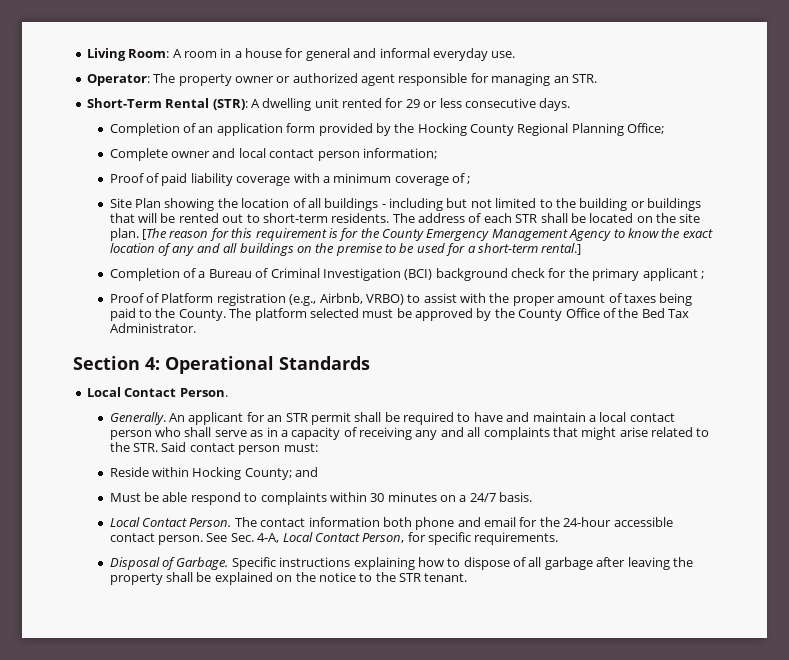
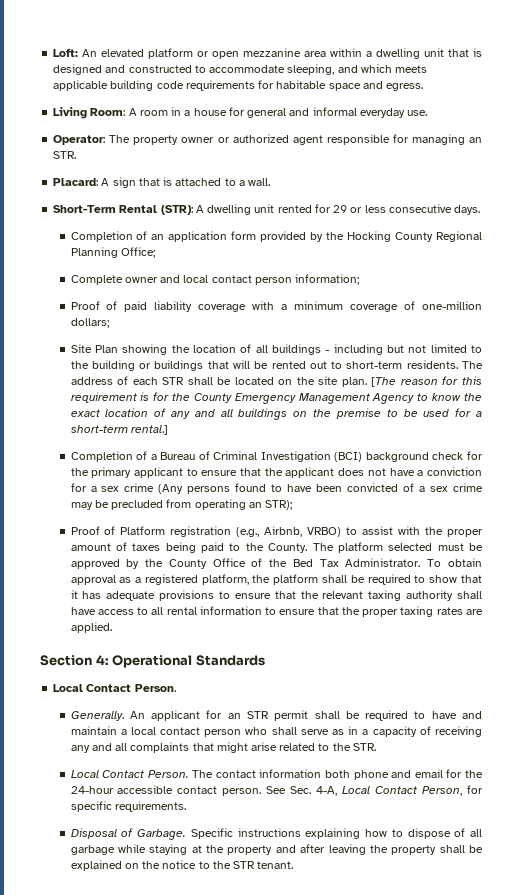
+ Loft: An elevated platform or open mezzanine area within a dwelling unit that is designed and constructed to accommodate sleeping, and which meets applicable building code requirements for habitable space and egress.
+ Placard: A sign that is attached to a wall.
- Proof of paid liability coverage with a minimum coverage of ;
+ Proof of paid liability coverage with a minimum coverage of one-million dollars;
- Completion of a Bureau of Criminal Investigation (BCI) background check for the primary applicant ;
+ Completion of a Bureau of Criminal Investigation (BCI) background check for the primary applicant to ensure that the applicant does not have a conviction for a sex crime (Any persons found to have been convicted of a sex crime may be precluded from operating an STR);
+ To obtain approval as a registered platform, the platform shall be required to show that it has adequate provisions to ensure that the relevant taxing authority shall have access to all rental information to ensure that the proper taxing rates are applied.
- An applicant for an STR permit shall be required to have and maintain a local contact person who shall serve as in a capacity of receiving any and all complaints that might arise related to the STR. Said contact person must:
- Reside within Hocking County; and
- Must be able respond to complaints within 30 minutes on a 24/7 basis.
+ An applicant for an STR permit shall be required to have and maintain a local contact person who shall serve as in a capacity of receiving any and all complaints that might arise related to the STR.
- Specific instructions explaining how to dispose of all garbage after leaving the property shall be explained on the notice to the STR tenant.
+ Specific instructions explaining how to dispose of all garbage while staying at the property and after leaving the property shall be explained on the notice to the STR tenant.

